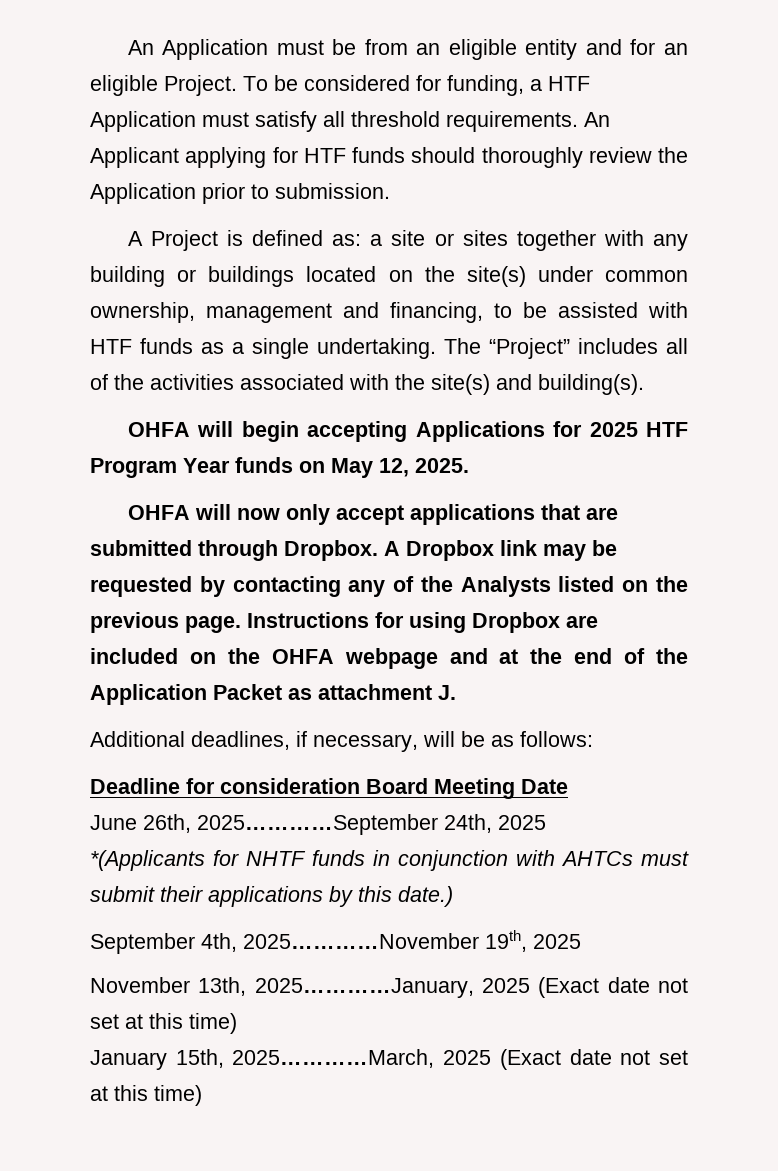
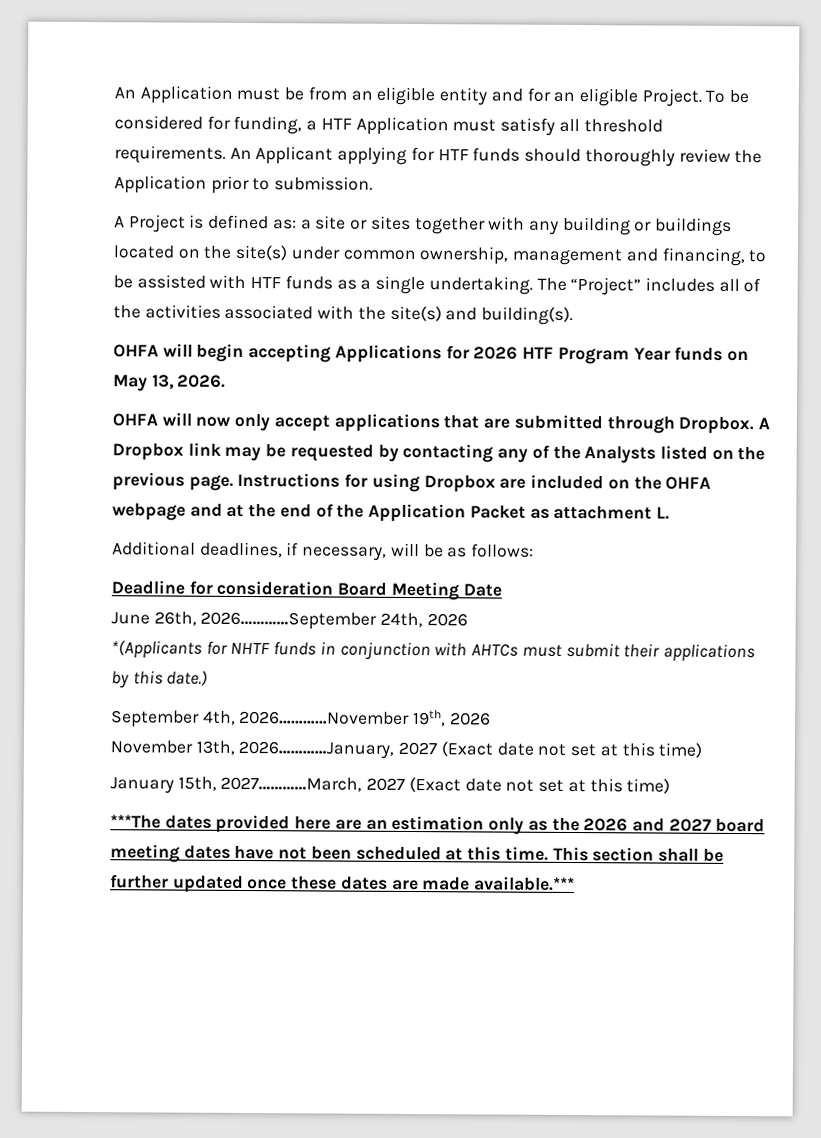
- OHFA will begin accepting Applications for 2025 HTF Program Year funds on May 12, 2025.
+ OHFA will begin accepting Applications for 2026 HTF Program Year funds on May 13, 2026.
- Instructions for using Dropbox are included on the OHFA webpage and at the end of the Application Packet as attachment J.
+ Instructions for using Dropbox are included on the OHFA webpage and at the end of the Application Packet as attachment L.
- June 26th, 2025…………September 24th, 2025
+ June 26th, 2026…………September 24th, 2026
- September 4th, 2025…………November 19th, 2025
+ September 4th, 2026…………November 19th, 2026
- November 13th, 2025…………January, 2025 (Exact date not set at this time)
+ November 13th, 2026…………January, 2027 (Exact date not set at this time)
- January 15th, 2025…………March, 2025 (Exact date not set at this time)
+ January 15th, 2027…………March, 2027 (Exact date not set at this time)
+ ***The dates provided here are an estimation only as the 2026 and 2027 board meeting dates have not been scheduled at this time. This section shall be further updated once these dates are made available.***

